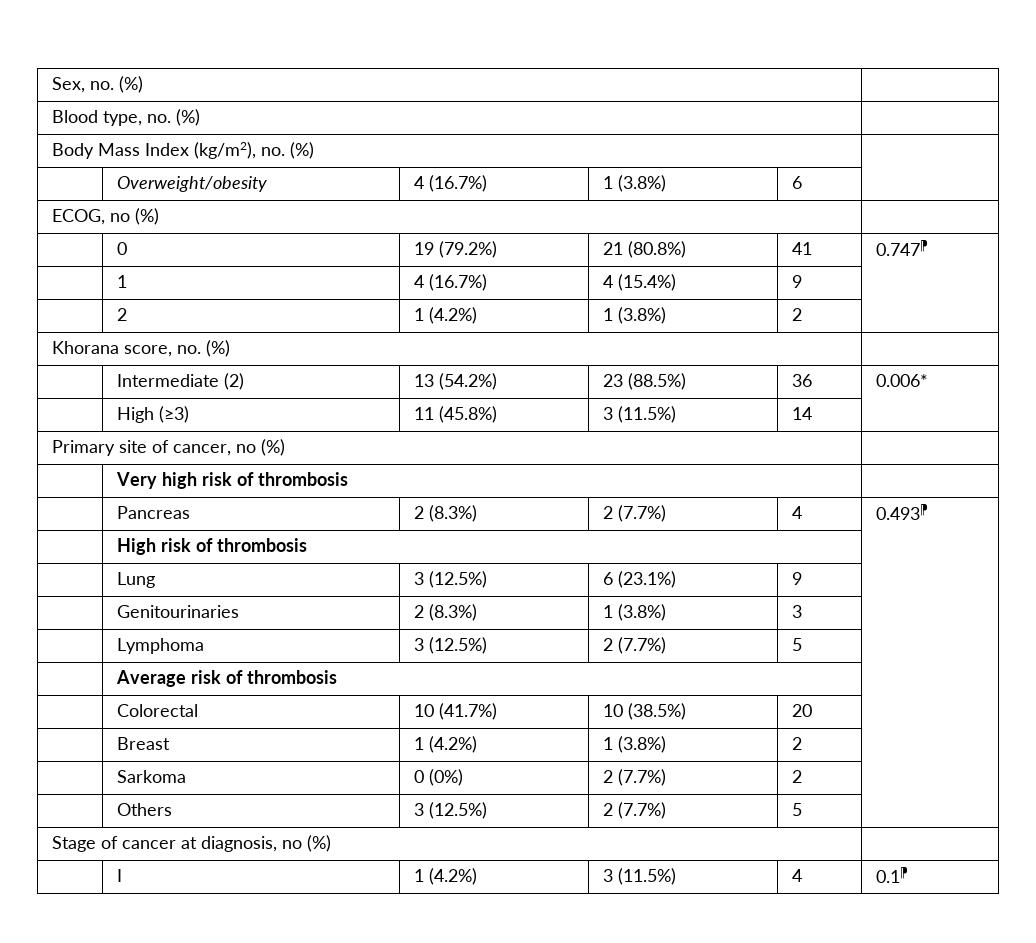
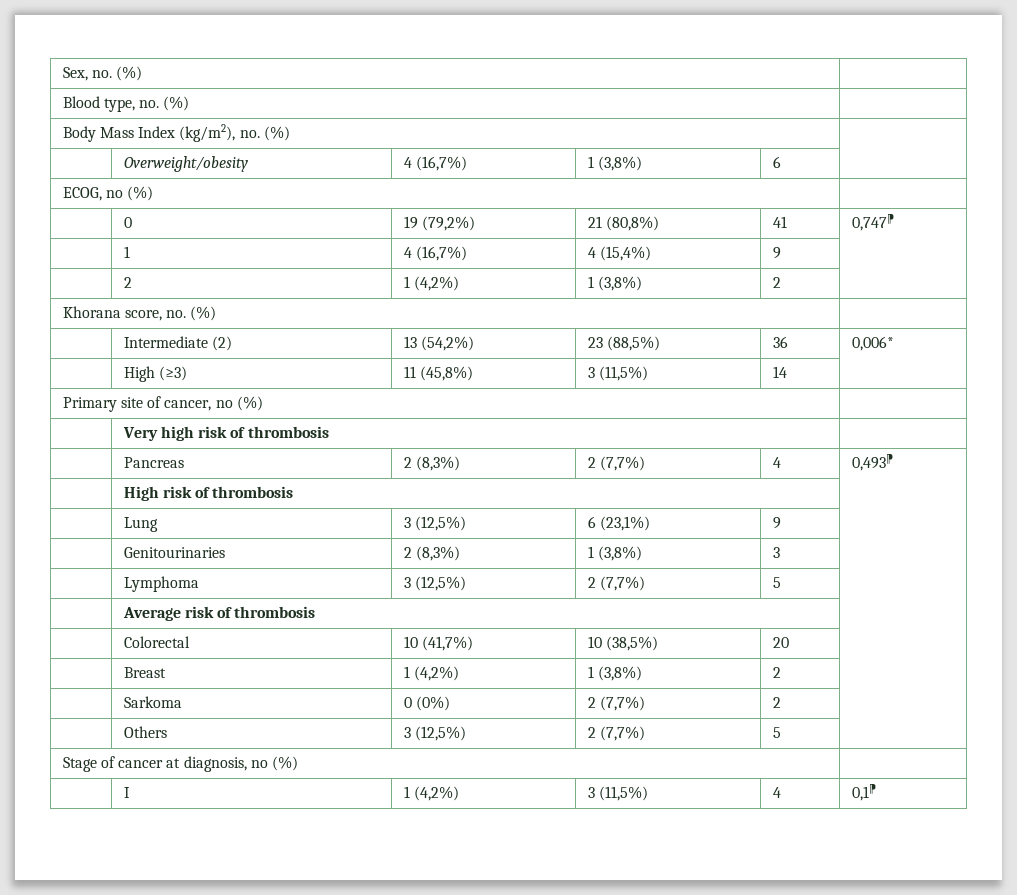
- | Overweight/obesity | 4 (16.7%) | 1 (3.8%) | 6 |
+ | Overweight/obesity | 4 (16,7%) | 1 (3,8%) | 6 |
- | 0 | 19 (79.2%) | 21 (80.8%) | 41 | 0.747⁋
+ | 0 | 19 (79,2%) | 21 (80,8%) | 41 | 0,747⁋
- | 1 | 4 (16.7%) | 4 (15.4%) | 9 |
+ | 1 | 4 (16,7%) | 4 (15,4%) | 9 |
- | 2 | 1 (4.2%) | 1 (3.8%) | 2 |
+ | 2 | 1 (4,2%) | 1 (3,8%) | 2 |
- | Intermediate (2) | 13 (54.2%) | 23 (88.5%) | 36 | 0.006*
+ | Intermediate (2) | 13 (54,2%) | 23 (88,5%) | 36 | 0,006*
- | High (≥3) | 11 (45.8%) | 3 (11.5%) | 14 |
+ | High (≥3) | 11 (45,8%) | 3 (11,5%) | 14 |
- | Pancreas | 2 (8.3%) | 2 (7.7%) | 4 | 0.493⁋
+ | Pancreas | 2 (8,3%) | 2 (7,7%) | 4 | 0,493⁋
- | Lung | 3 (12.5%) | 6 (23.1%) | 9 |
+ | Lung | 3 (12,5%) | 6 (23,1%) | 9 |
- | Genitourinaries | 2 (8.3%) | 1 (3.8%) | 3 |
+ | Genitourinaries | 2 (8,3%) | 1 (3,8%) | 3 |
- | Lymphoma | 3 (12.5%) | 2 (7.7%) | 5 |
+ | Lymphoma | 3 (12,5%) | 2 (7,7%) | 5 |
- | Colorectal | 10 (41.7%) | 10 (38.5%) | 20 |
+ | Colorectal | 10 (41,7%) | 10 (38,5%) | 20 |
- | Breast | 1 (4.2%) | 1 (3.8%) | 2 |
+ | Breast | 1 (4,2%) | 1 (3,8%) | 2 |
- | Sarkoma | 0 (0%) | 2 (7.7%) | 2 |
+ | Sarkoma | 0 (0%) | 2 (7,7%) | 2 |
- | Others | 3 (12.5%) | 2 (7.7%) | 5 |
+ | Others | 3 (12,5%) | 2 (7,7%) | 5 |
- | I | 1 (4.2%) | 3 (11.5%) | 4 | 0.1⁋
+ | I | 1 (4,2%) | 3 (11,5%) | 4 | 0,1⁋

